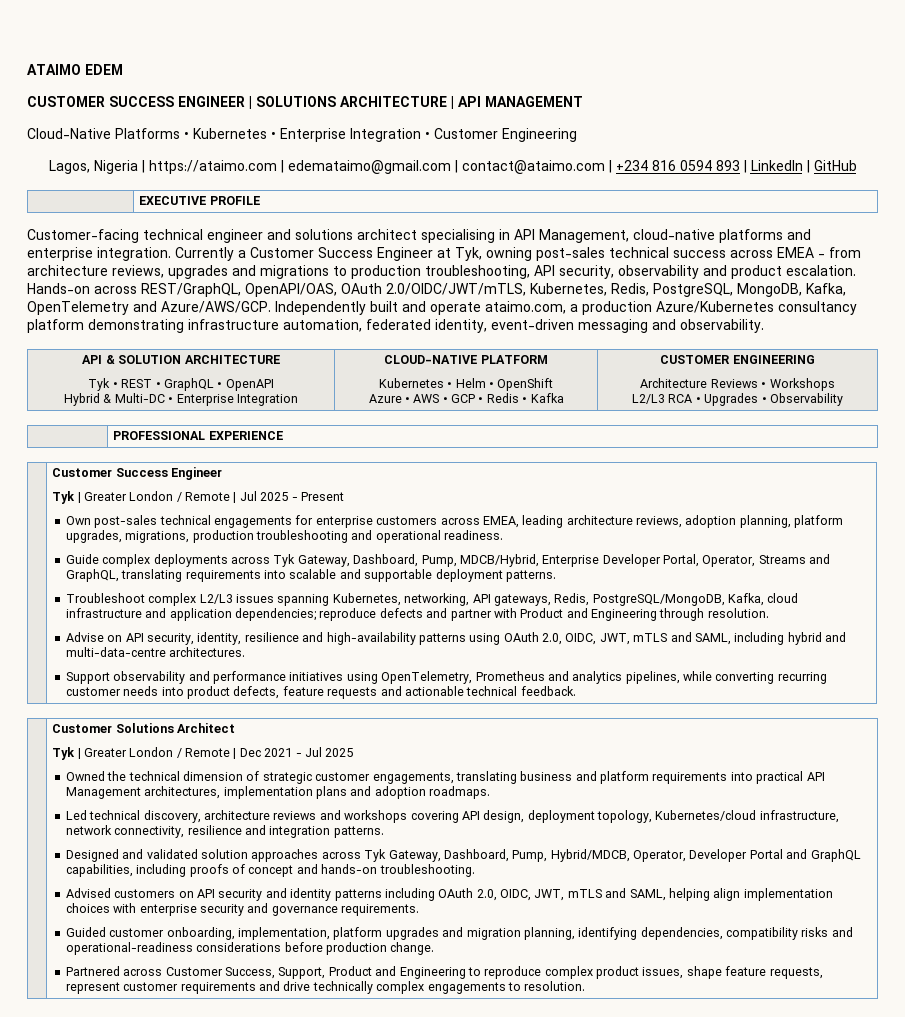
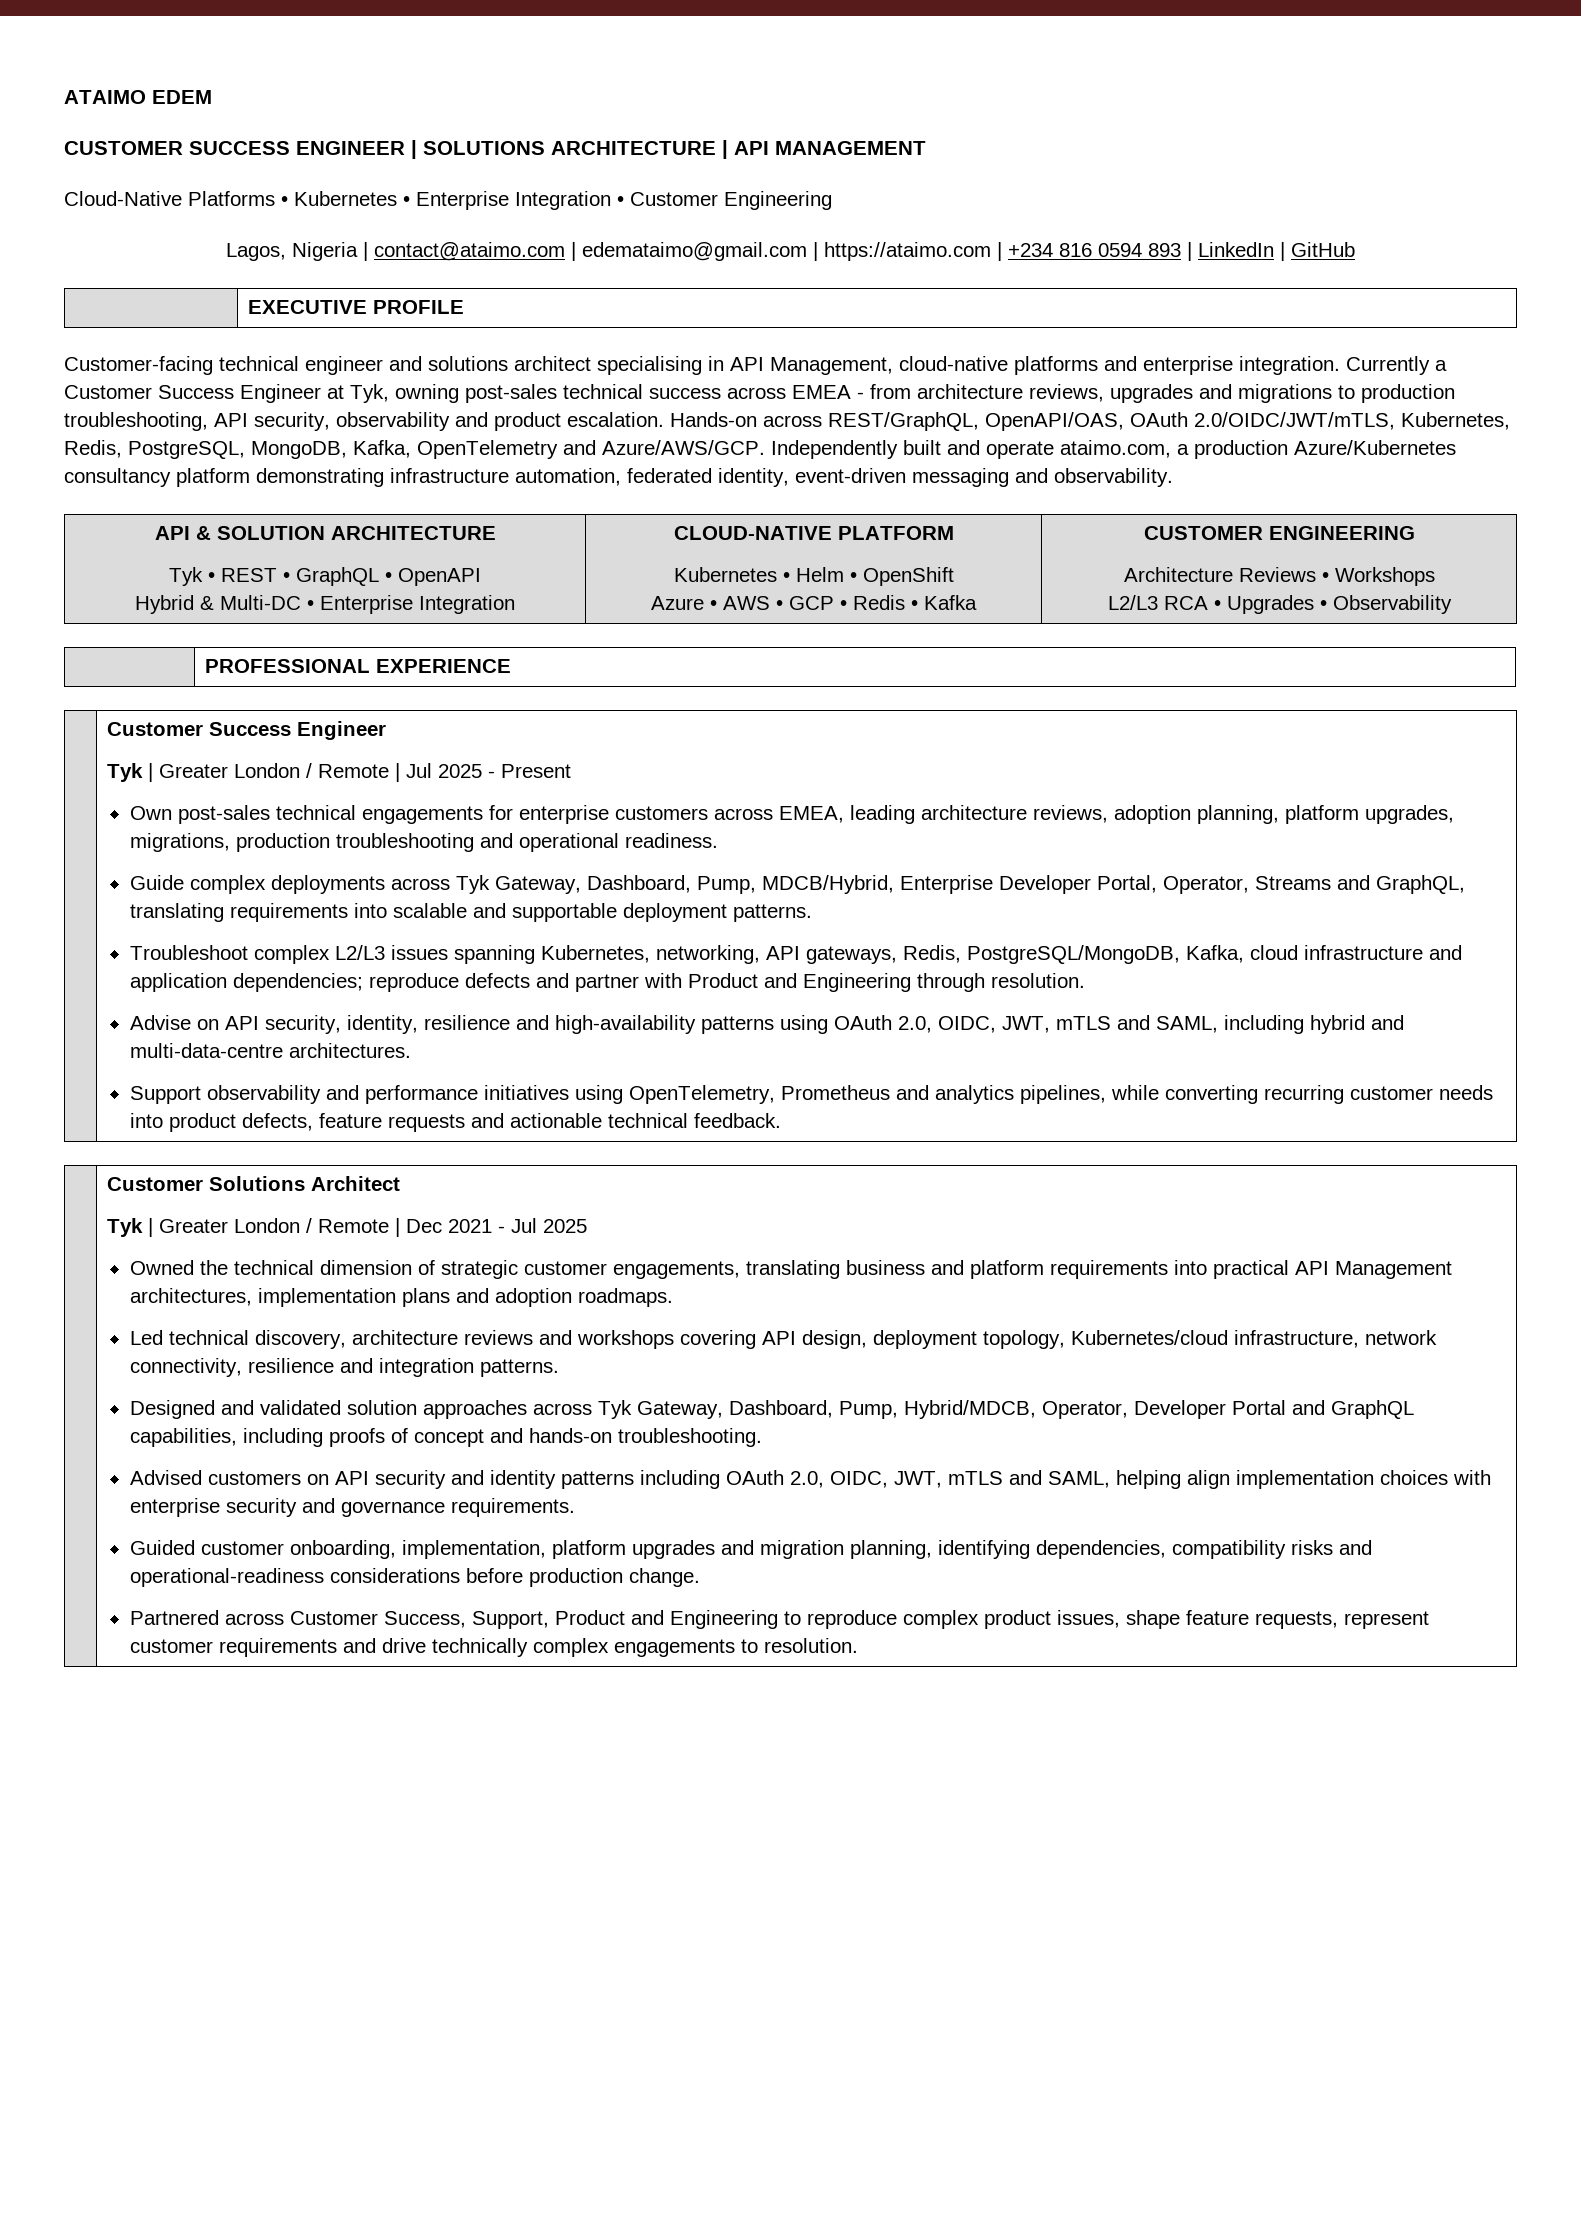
- Lagos, Nigeria | https://ataimo.com | edemataimo@gmail.com | contact@ataimo.com | +234 816 0594 893 | LinkedIn | GitHub
+ Lagos, Nigeria | contact@ataimo.com | edemataimo@gmail.com | https://ataimo.com | +234 816 0594 893 | LinkedIn | GitHub

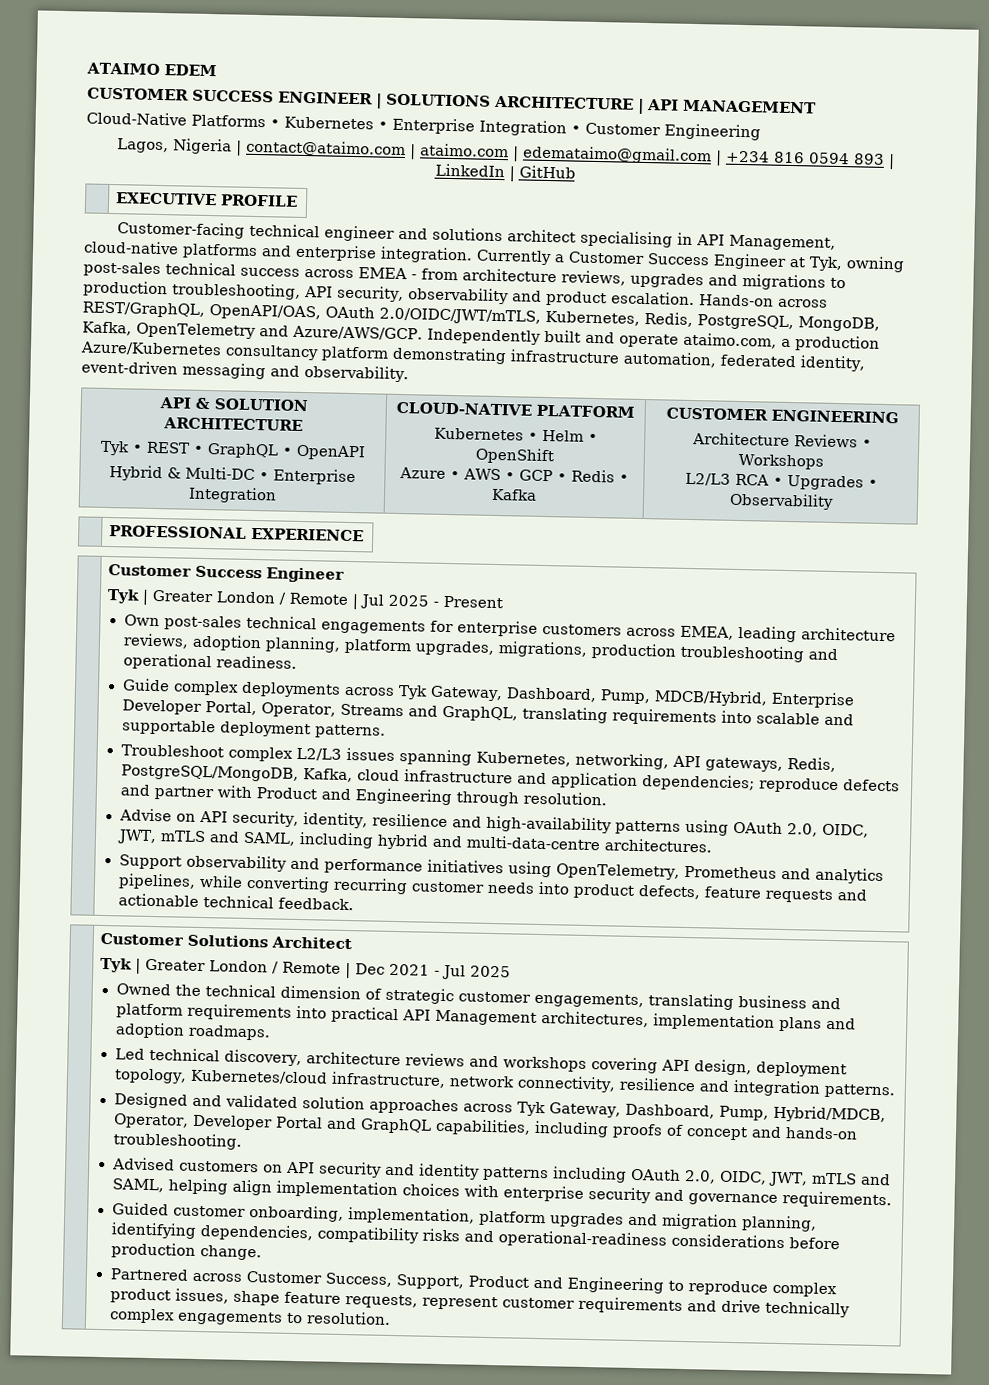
- Lagos, Nigeria | contact@ataimo.com | edemataimo@gmail.com | https://ataimo.com | +234 816 0594 893 | LinkedIn | GitHub
+ Lagos, Nigeria | contact@ataimo.com | ataimo.com | edemataimo@gmail.com | +234 816 0594 893 | LinkedIn | GitHub

